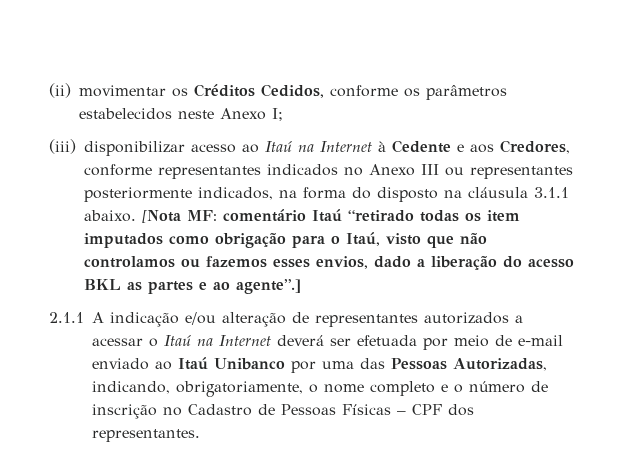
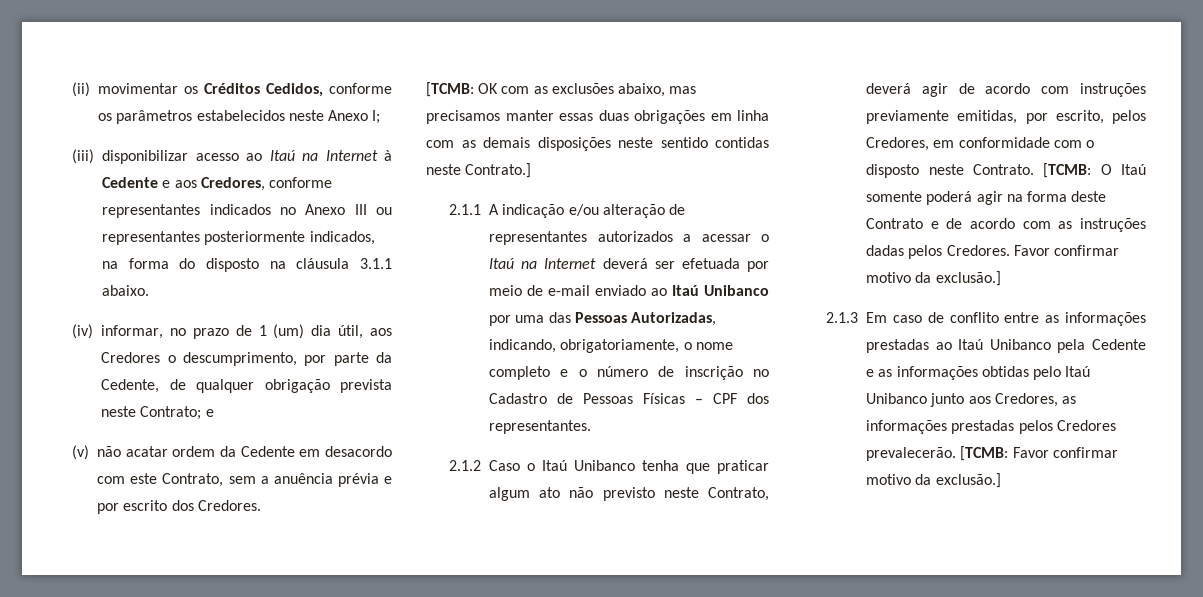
- (iii) disponibilizar acesso ao Itaú na Internet à Cedente e aos Credores, conforme representantes indicados no Anexo III ou representantes posteriormente indicados, na forma do disposto na cláusula 3.1.1 abaixo. [Nota MF: comentário Itaú “retirado todas os item imputados como obrigação para o Itaú, visto que não controlamos ou fazemos esses envios, dado a liberação do acesso BKL as partes e ao agente”.]
+ (iii) disponibilizar acesso ao Itaú na Internet à Cedente e aos Credores, conforme representantes indicados no Anexo III ou representantes posteriormente indicados, na forma do disposto na cláusula 3.1.1 abaixo.
+ (iv) informar, no prazo de 1 (um) dia útil, aos Credores o descumprimento, por parte da Cedente, de qualquer obrigação prevista neste Contrato; e
+ (v) não acatar ordem da Cedente em desacordo com este Contrato, sem a anuência prévia e por escrito dos Credores.
+ [TCMB: OK com as exclusões abaixo, mas precisamos manter essas duas obrigações em linha com as demais disposições neste sentido contidas neste Contrato.]
+ 2.1.2 Caso o Itaú Unibanco tenha que praticar algum ato não previsto neste Contrato, deverá agir de acordo com instruções previamente emitidas, por escrito, pelos Credores, em conformidade com o disposto neste Contrato. [TCMB: O Itaú somente poderá agir na forma deste Contrato e de acordo com as instruções dadas pelos Credores. Favor confirmar motivo da exclusão.]
+ 2.1.3 Em caso de conflito entre as informações prestadas ao Itaú Unibanco pela Cedente e as informações obtidas pelo Itaú Unibanco junto aos Credores, as informações prestadas pelos Credores prevalecerão. [TCMB: Favor confirmar motivo da exclusão.]

